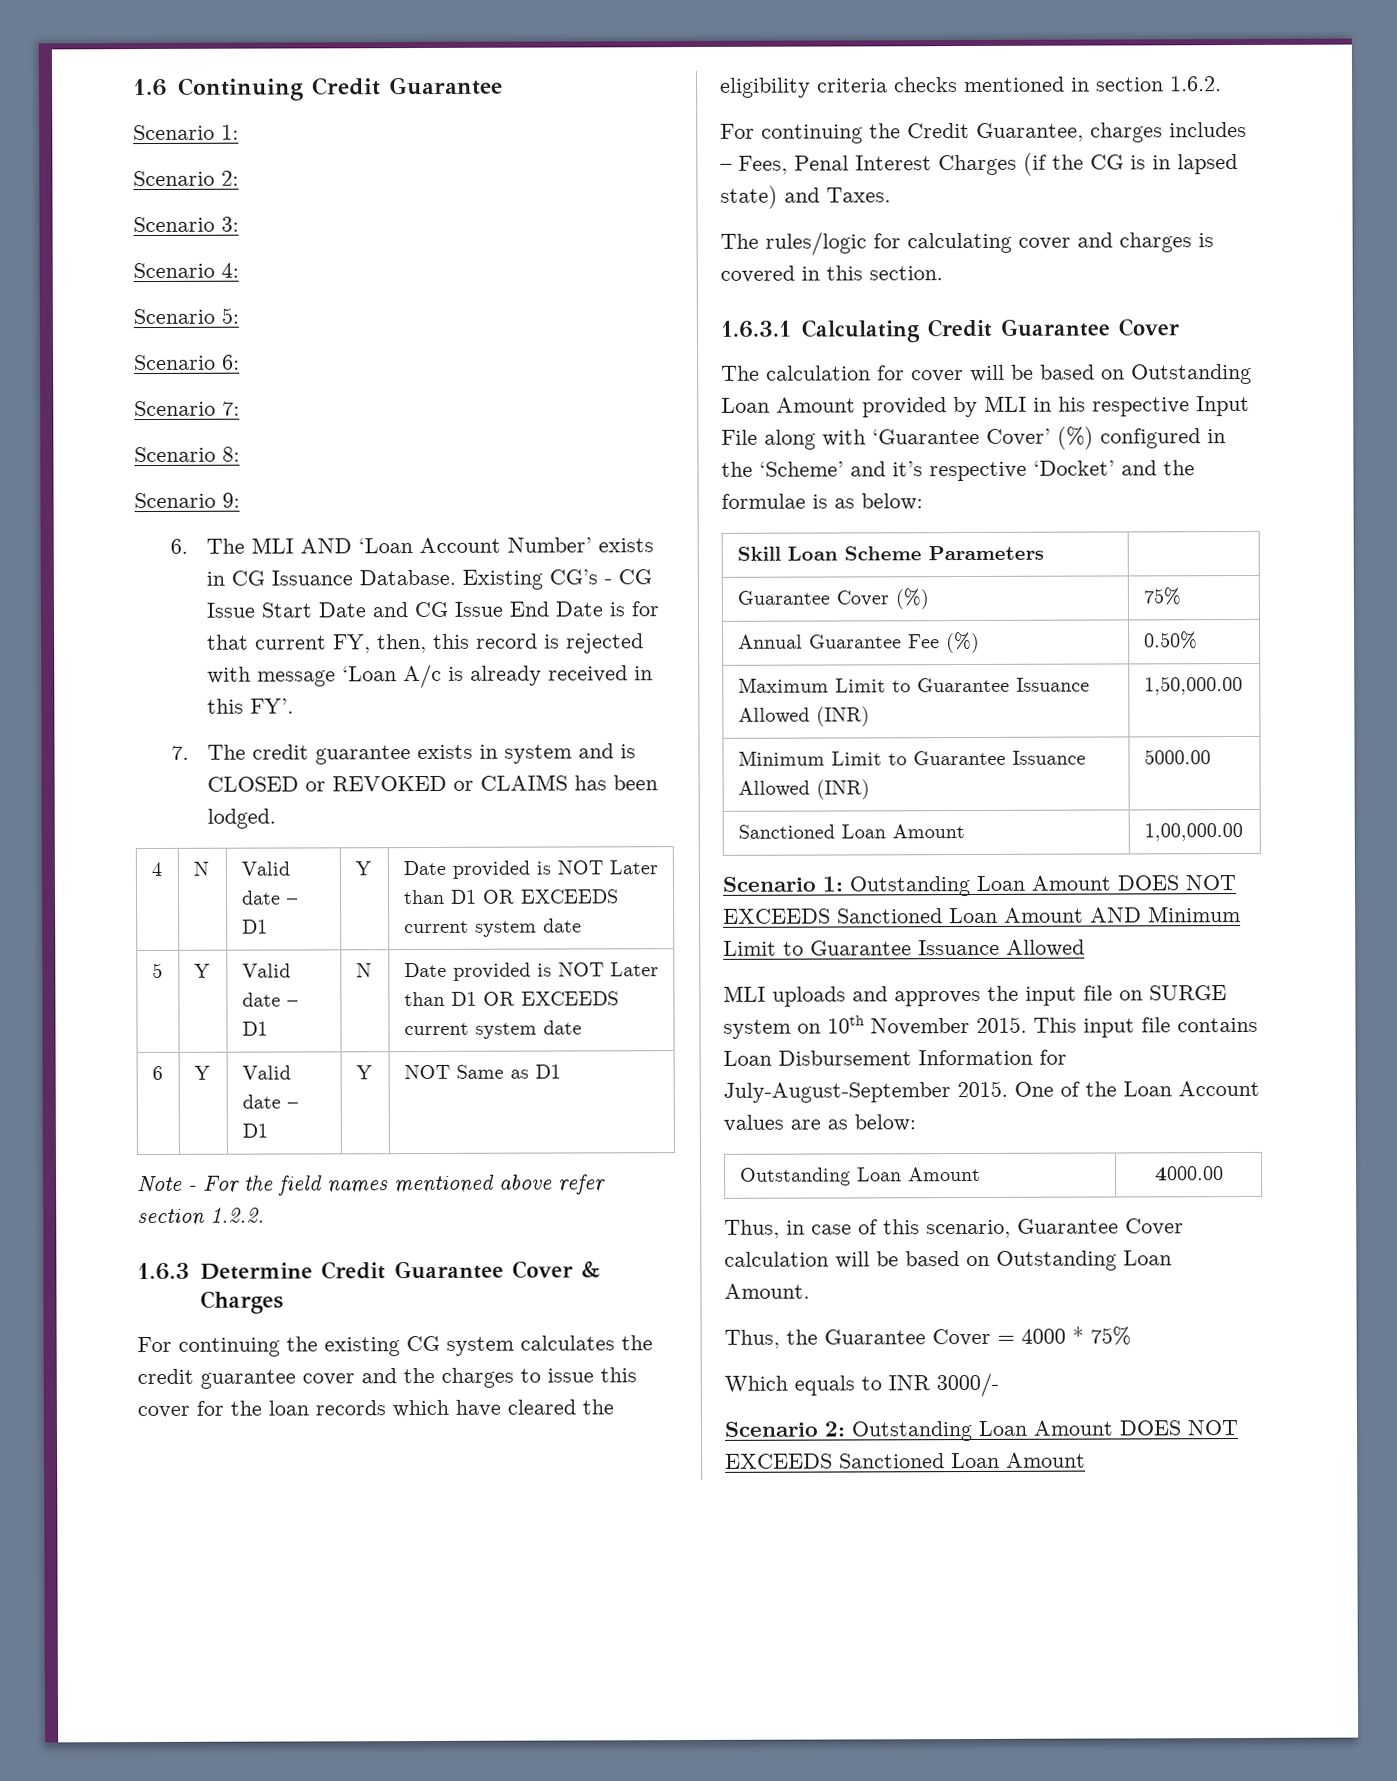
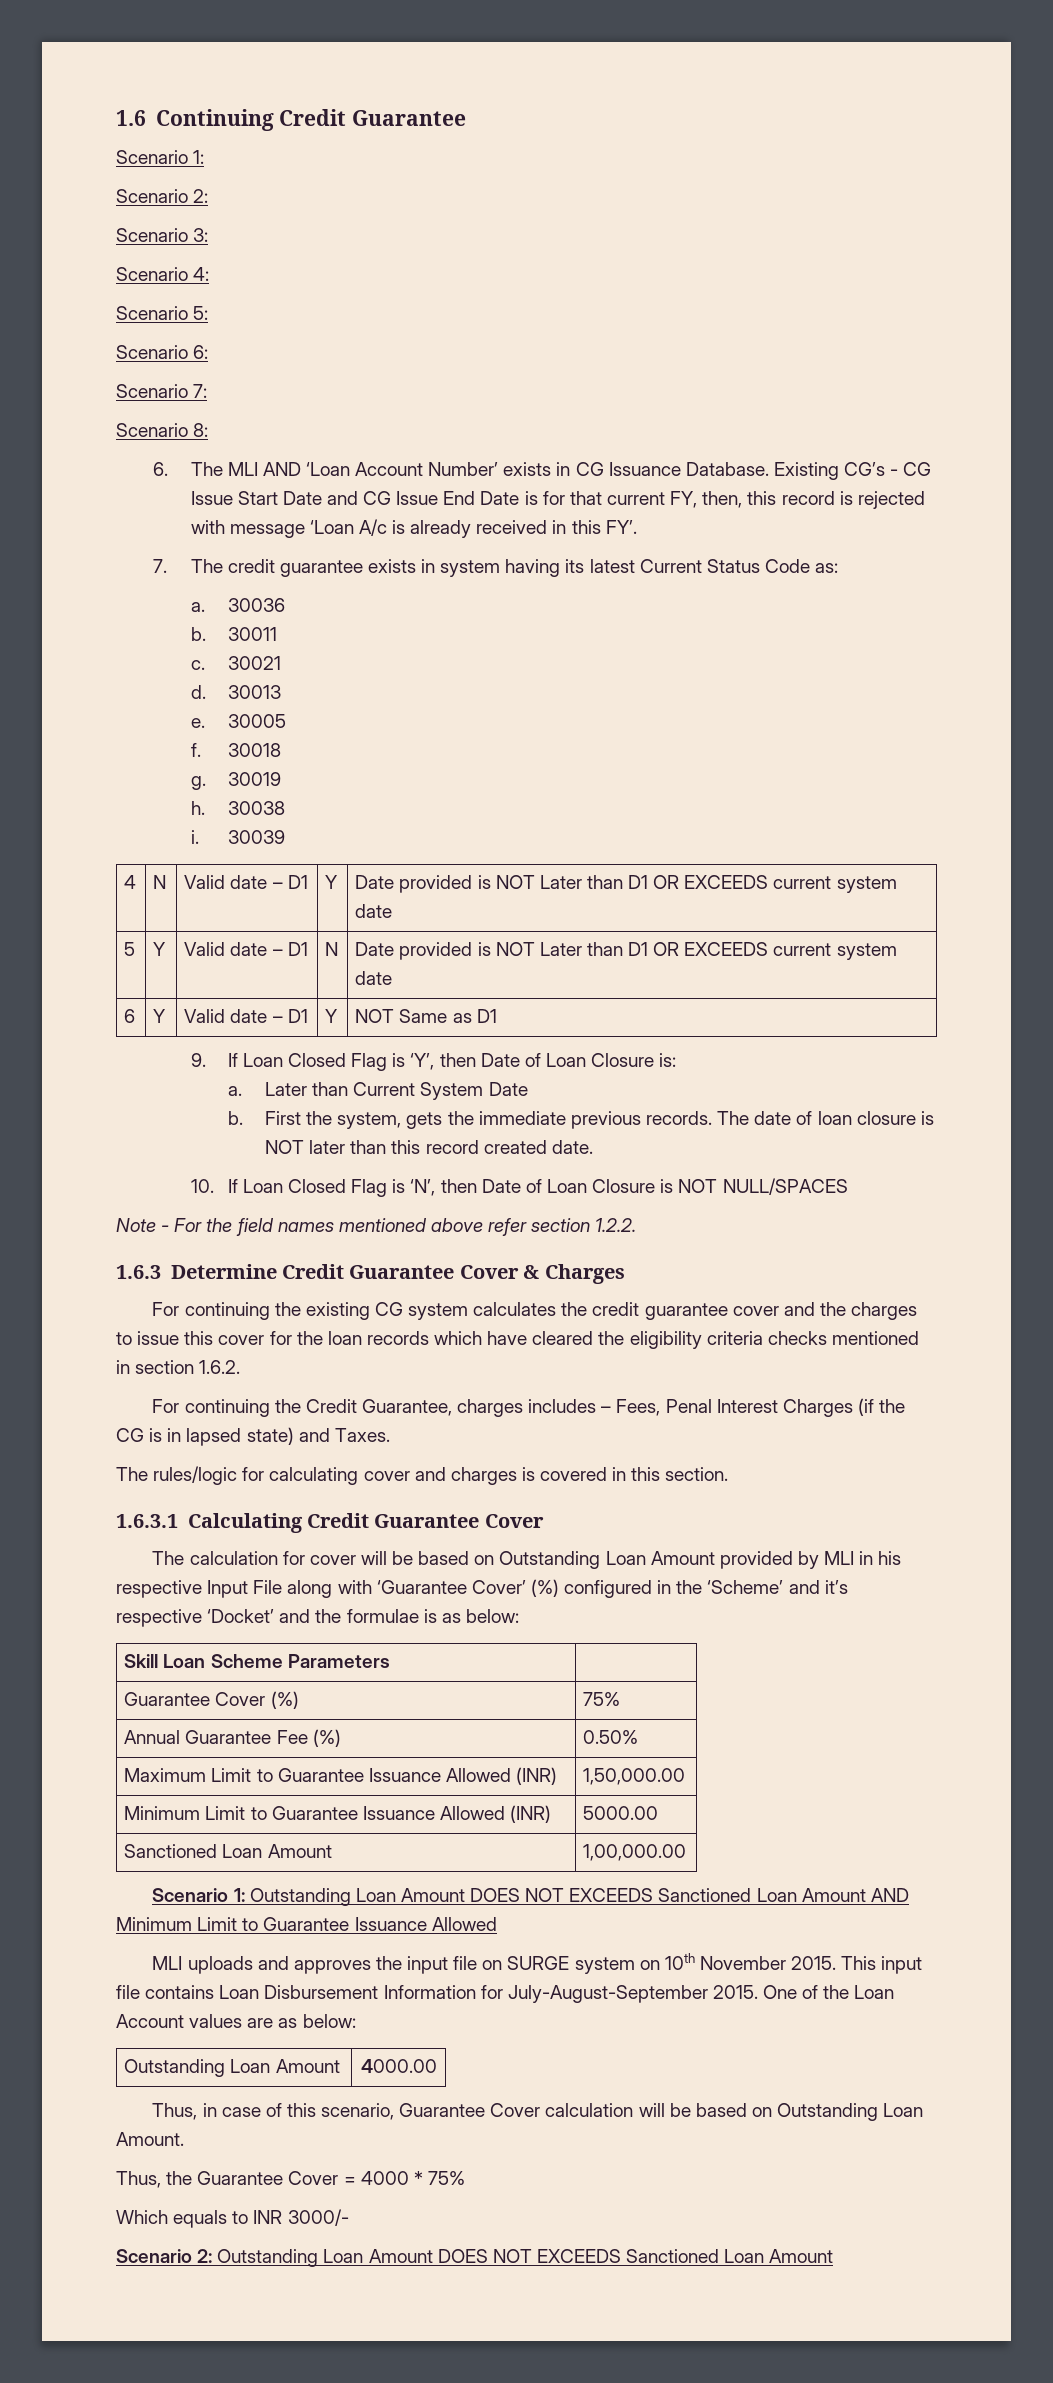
- Scenario 9:
- 7. The credit guarantee exists in system and is CLOSED or REVOKED or CLAIMS has been lodged.
+ 7. The credit guarantee exists in system having its latest Current Status Code as:
+ a. 30036
+ b. 30011
+ c. 30021
+ d. 30013
+ e. 30005
+ f. 30018
+ g. 30019
+ h. 30038
+ i. 30039
+ 9. If Loan Closed Flag is ‘Y’, then Date of Loan Closure is:
+ a. Later than Current System Date
+ b. First the system, gets the immediate previous records. The date of loan closure is NOT later than this record created date.
+ 10. If Loan Closed Flag is ‘N’, then Date of Loan Closure is NOT NULL/SPACES

